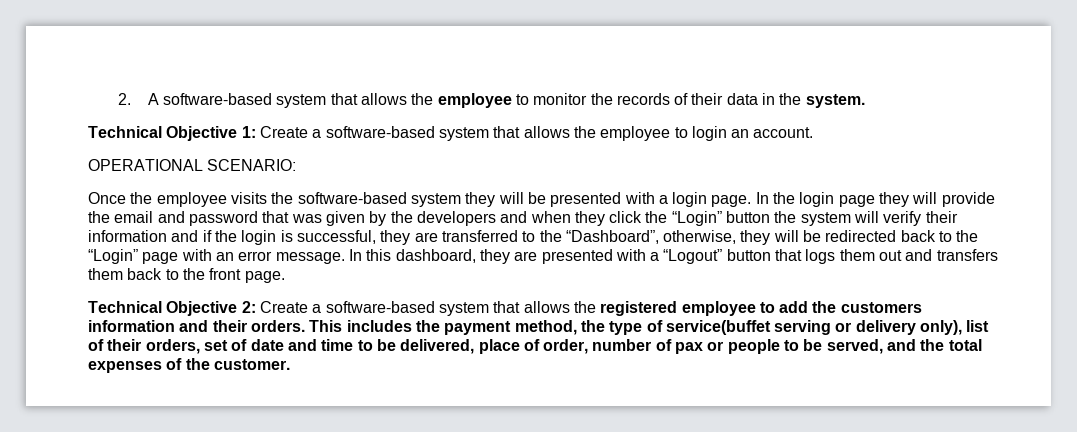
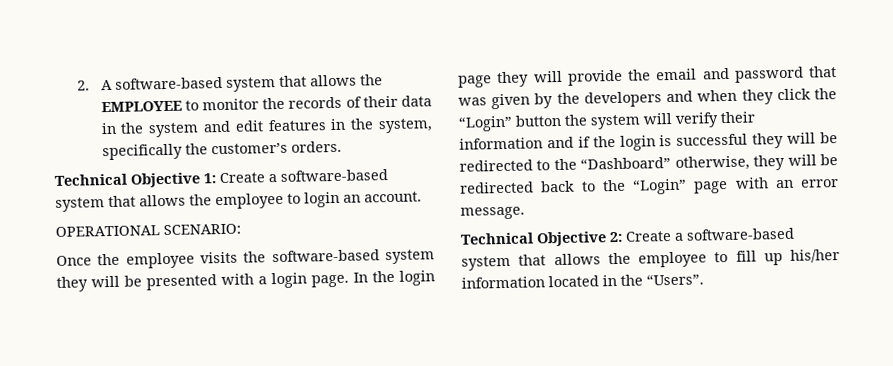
- 2. A software-based system that allows the employee to monitor the records of their data in the system.
+ 2. A software-based system that allows the EMPLOYEE to monitor the records of their data in the system and edit features in the system, specifically the customer’s orders.
- In the login page they will provide the email and password that was given by the developers and when they click the “Login” button the system will verify their information and if the login is successful, they are transferred to the “Dashboard”, otherwise, they will be redirected back to the “Login” page with an error message. In this dashboard, they are presented with a “Logout” button that logs them out and transfers them back to the front page.
+ In the login page they will provide the email and password that was given by the developers and when they click the “Login” button the system will verify their information and if the login is successful they will be redirected to the “Dashboard” otherwise, they will be redirected back to the “Login” page with an error message.
- Technical Objective 2: Create a software-based system that allows the registered employee to add the customers information and their orders. This includes the payment method, the type of service(buffet serving or delivery only), list of their orders, set of date and time to be delivered, place of order, number of pax or people to be served, and the total expenses of the customer.
+ Technical Objective 2: Create a software-based system that allows the employee to fill up his/her information located in the “Users”.

